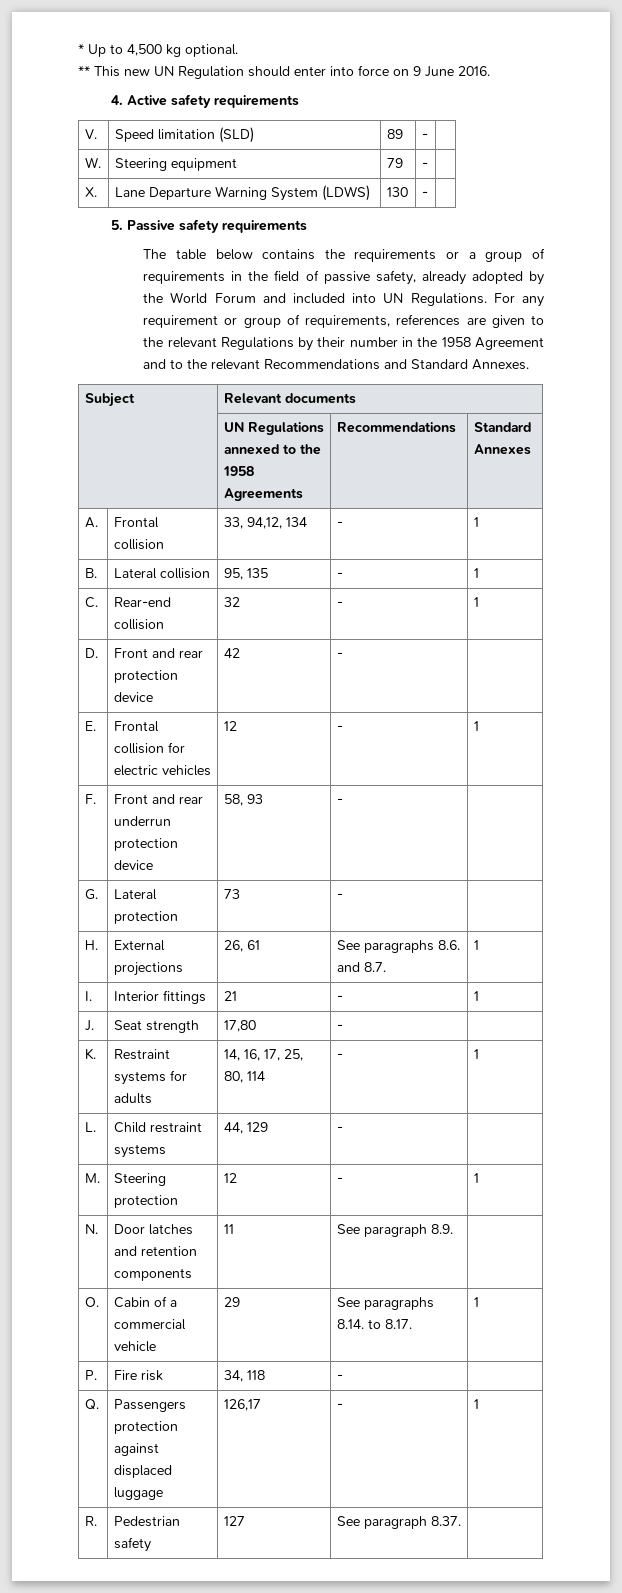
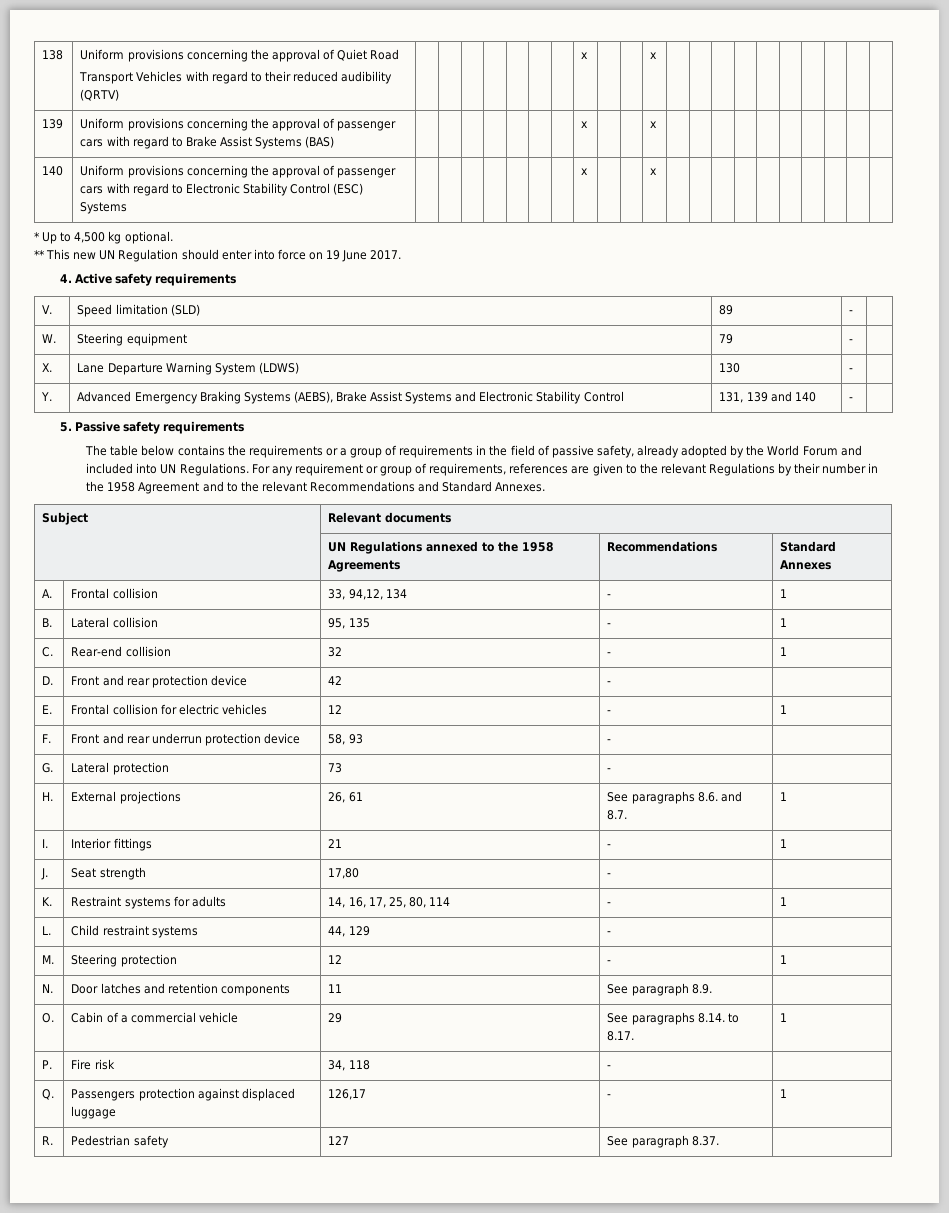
+ 138 | Uniform provisions concerning the approval of Quiet Road
+ Transport Vehicles with regard to their reduced audibility (QRTV) | | | | | | | | x | | | x | | | | | | | | | |
+ 139 | Uniform provisions concerning the approval of passenger cars with regard to Brake Assist Systems (BAS) | | | | | | | | x | | | x | | | | | | | | | |
+ 140 | Uniform provisions concerning the approval of passenger cars with regard to Electronic Stability Control (ESC) Systems | | | | | | | | x | | | x | | | | | | | | | |
- ** This new UN Regulation should enter into force on 9 June 2016.
+ ** This new UN Regulation should enter into force on 19 June 2017.
+ Y. | Advanced Emergency Braking Systems (AEBS), Brake Assist Systems and Electronic Stability Control | 131, 139 and 140 | - |

